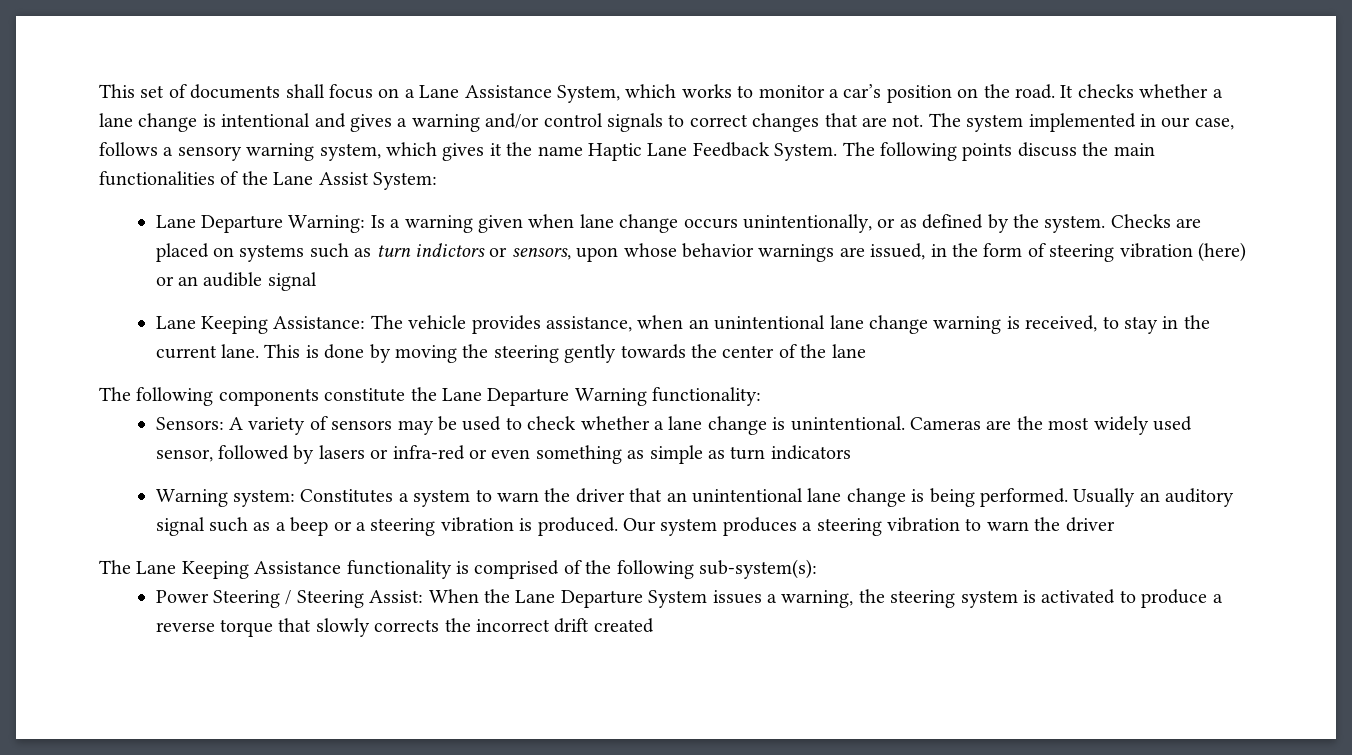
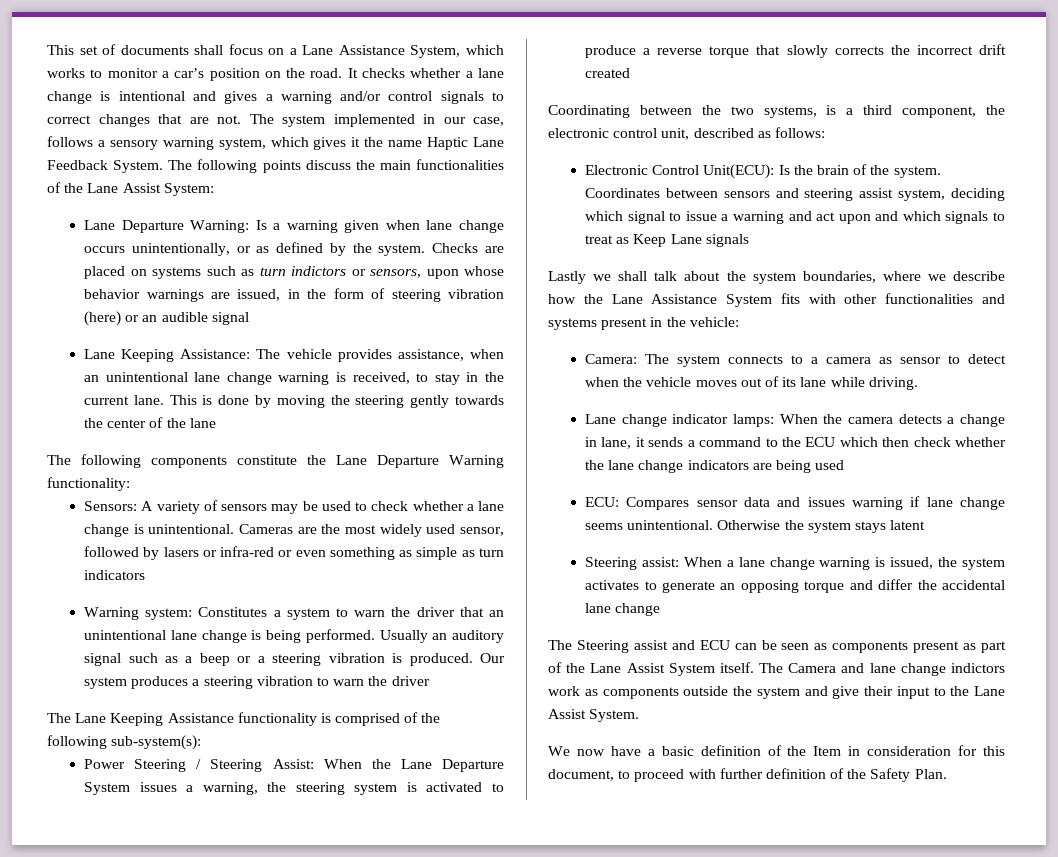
+ Coordinating between the two systems, is a third component, the electronic control unit, described as follows:
+ Electronic Control Unit(ECU): Is the brain of the system. Coordinates between sensors and steering assist system, deciding which signal to issue a warning and act upon and which signals to treat as Keep Lane signals
+ Lastly we shall talk about the system boundaries, where we describe how the Lane Assistance System fits with other functionalities and systems present in the vehicle:
+ Camera: The system connects to a camera as sensor to detect when the vehicle moves out of its lane while driving.
+ Lane change indicator lamps: When the camera detects a change in lane, it sends a command to the ECU which then check whether the lane change indicators are being used
+ ECU: Compares sensor data and issues warning if lane change seems unintentional. Otherwise the system stays latent
+ Steering assist: When a lane change warning is issued, the system activates to generate an opposing torque and differ the accidental lane change
+ The Steering assist and ECU can be seen as components present as part of the Lane Assist System itself. The Camera and lane change indictors work as components outside the system and give their input to the Lane Assist System.
+ We now have a basic definition of the Item in consideration for this document, to proceed with further definition of the Safety Plan.

